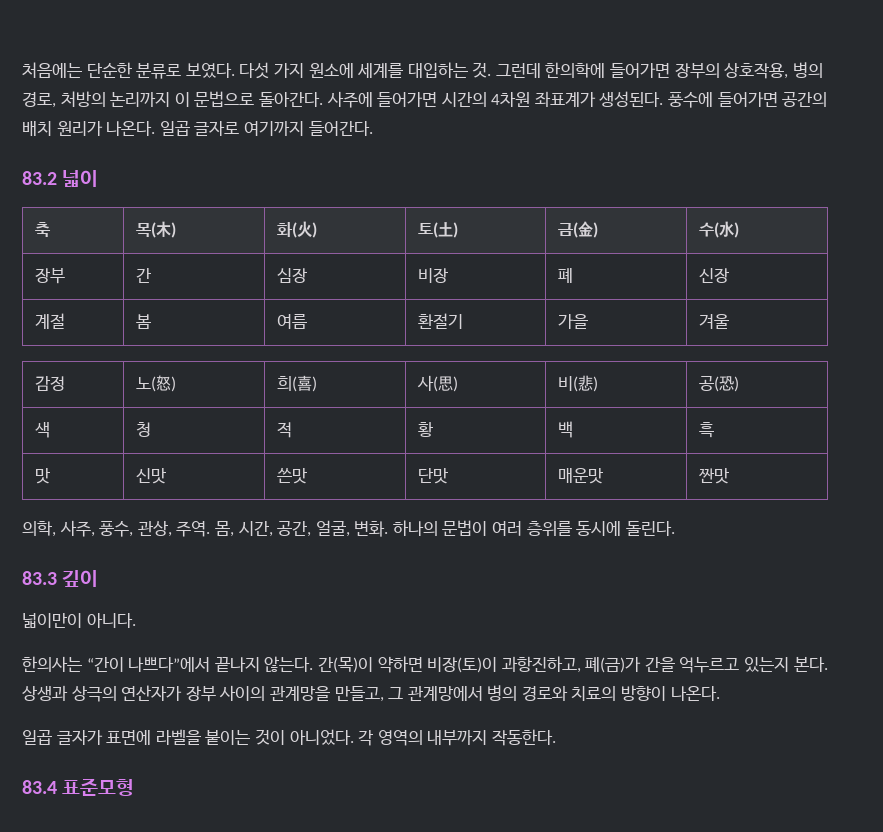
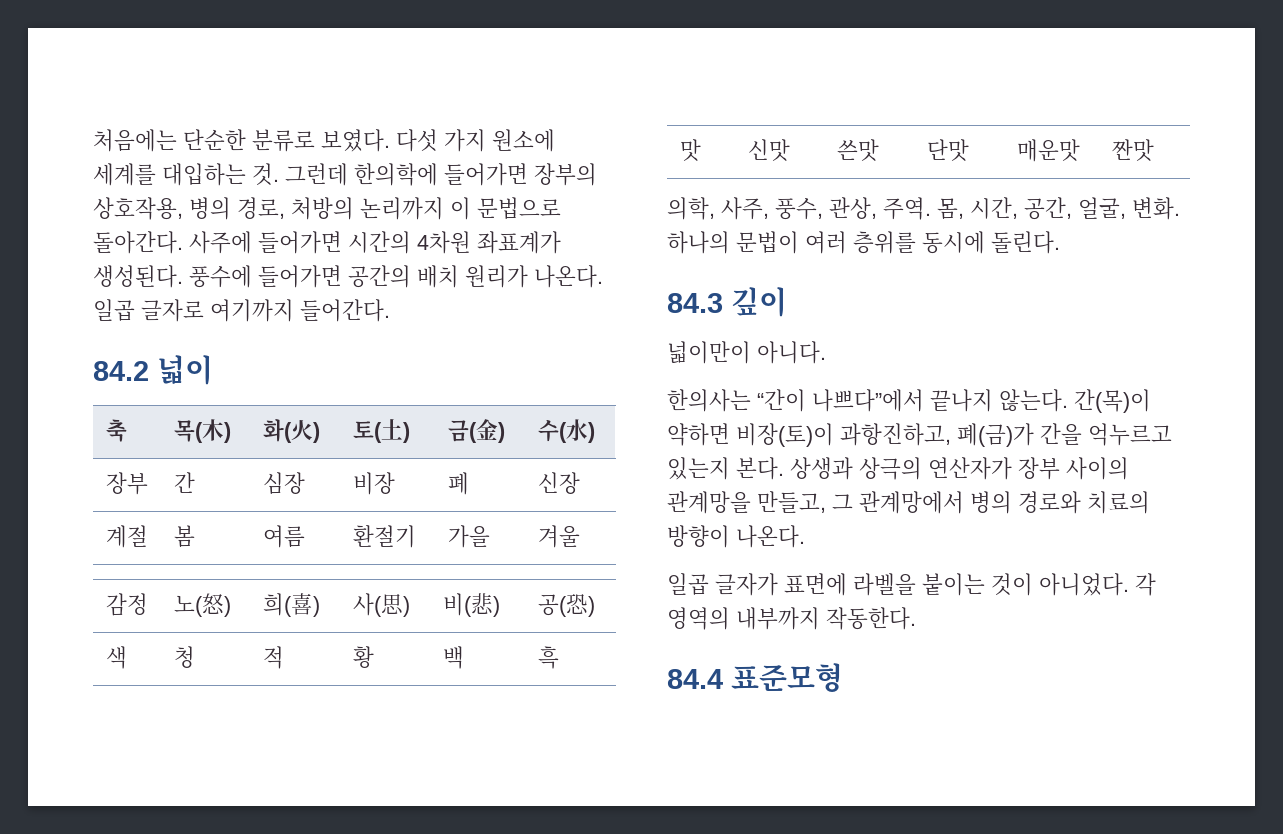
- 83.2 넓이
+ 84.2 넓이
- 83.3 깊이
+ 84.3 깊이
- 83.4 표준모형
+ 84.4 표준모형

